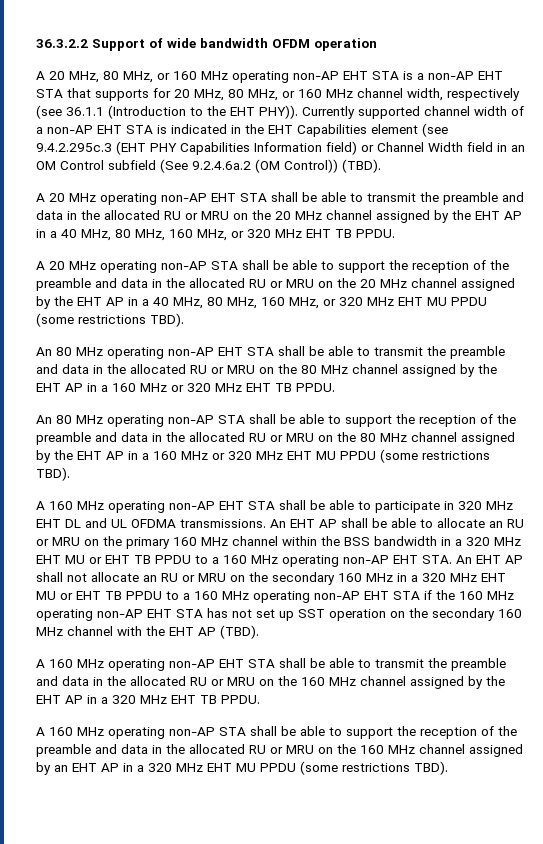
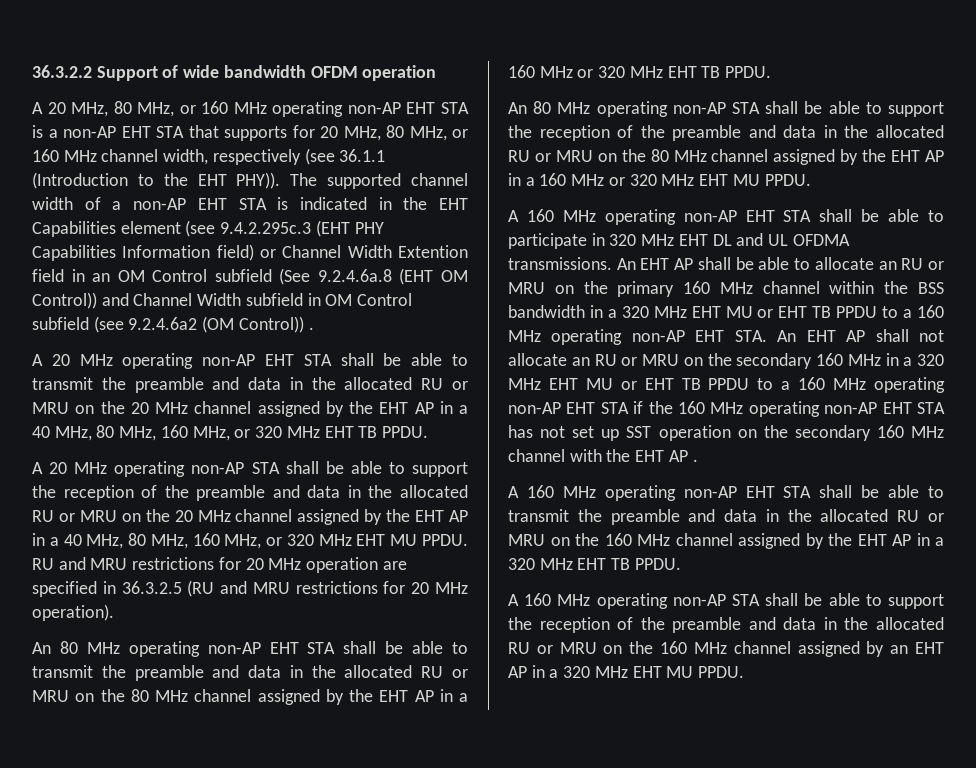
- Currently supported channel width of a non-AP EHT STA is indicated in the EHT Capabilities element (see 9.4.2.295c.3 (EHT PHY Capabilities Information field) or Channel Width field in an OM Control subfield (See 9.2.4.6a.2 (OM Control)) (TBD).
+ The supported channel width of a non-AP EHT STA is indicated in the EHT Capabilities element (see 9.4.2.295c.3 (EHT PHY Capabilities Information field) or Channel Width Extention field in an OM Control subfield (See 9.2.4.6a.8 (EHT OM Control)) and Channel Width subfield in OM Control subfield (see 9.2.4.6a2 (OM Control)) .
- A 20 MHz operating non-AP STA shall be able to support the reception of the preamble and data in the allocated RU or MRU on the 20 MHz channel assigned by the EHT AP in a 40 MHz, 80 MHz, 160 MHz, or 320 MHz EHT MU PPDU (some restrictions TBD).
+ A 20 MHz operating non-AP STA shall be able to support the reception of the preamble and data in the allocated RU or MRU on the 20 MHz channel assigned by the EHT AP in a 40 MHz, 80 MHz, 160 MHz, or 320 MHz EHT MU PPDU. RU and MRU restrictions for 20 MHz operation are specified in 36.3.2.5 (RU and MRU restrictions for 20 MHz operation).
- An 80 MHz operating non-AP STA shall be able to support the reception of the preamble and data in the allocated RU or MRU on the 80 MHz channel assigned by the EHT AP in a 160 MHz or 320 MHz EHT MU PPDU (some restrictions TBD).
+ An 80 MHz operating non-AP STA shall be able to support the reception of the preamble and data in the allocated RU or MRU on the 80 MHz channel assigned by the EHT AP in a 160 MHz or 320 MHz EHT MU PPDU.
- An EHT AP shall be able to allocate an RU or MRU on the primary 160 MHz channel within the BSS bandwidth in a 320 MHz EHT MU or EHT TB PPDU to a 160 MHz operating non-AP EHT STA. An EHT AP shall not allocate an RU or MRU on the secondary 160 MHz in a 320 MHz EHT MU or EHT TB PPDU to a 160 MHz operating non-AP EHT STA if the 160 MHz operating non-AP EHT STA has not set up SST operation on the secondary 160 MHz channel with the EHT AP (TBD).
+ An EHT AP shall be able to allocate an RU or MRU on the primary 160 MHz channel within the BSS bandwidth in a 320 MHz EHT MU or EHT TB PPDU to a 160 MHz operating non-AP EHT STA. An EHT AP shall not allocate an RU or MRU on the secondary 160 MHz in a 320 MHz EHT MU or EHT TB PPDU to a 160 MHz operating non-AP EHT STA if the 160 MHz operating non-AP EHT STA has not set up SST operation on the secondary 160 MHz channel with the EHT AP .
- A 160 MHz operating non-AP STA shall be able to support the reception of the preamble and data in the allocated RU or MRU on the 160 MHz channel assigned by an EHT AP in a 320 MHz EHT MU PPDU (some restrictions TBD).
+ A 160 MHz operating non-AP STA shall be able to support the reception of the preamble and data in the allocated RU or MRU on the 160 MHz channel assigned by an EHT AP in a 320 MHz EHT MU PPDU.

